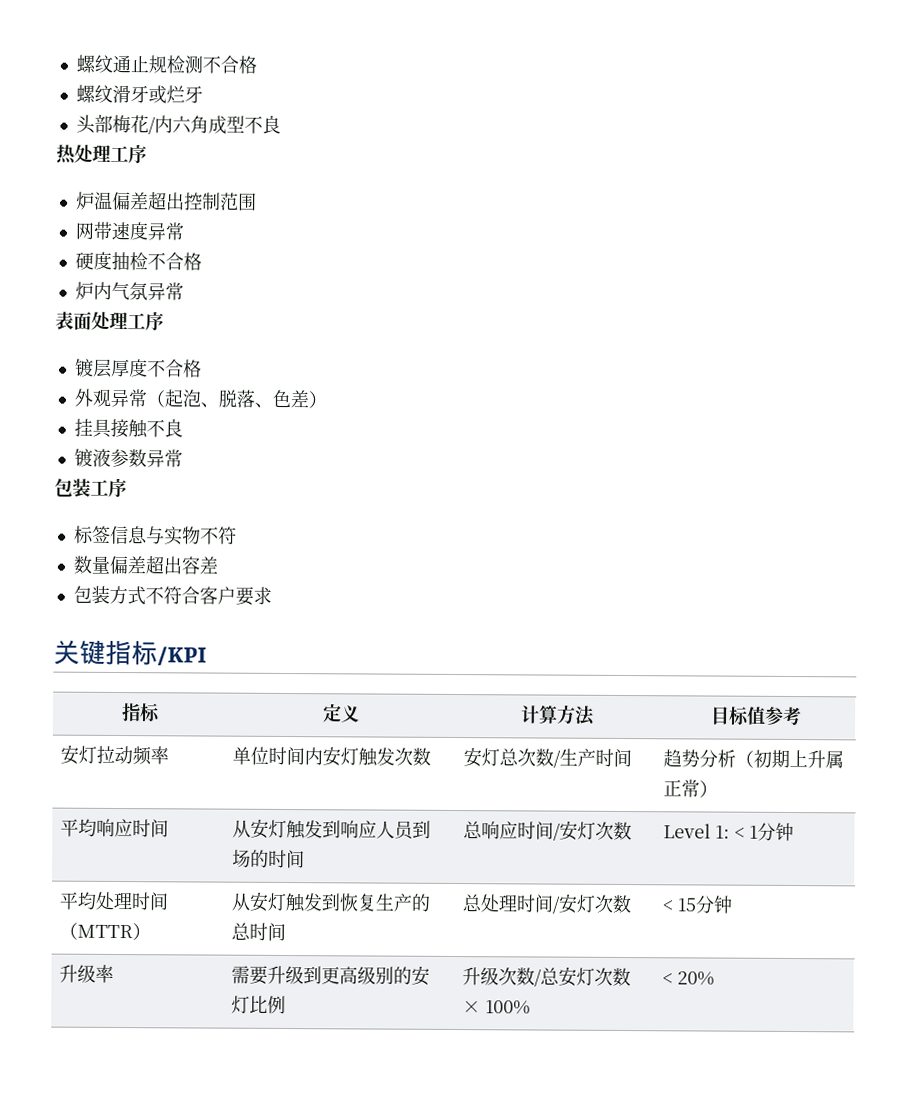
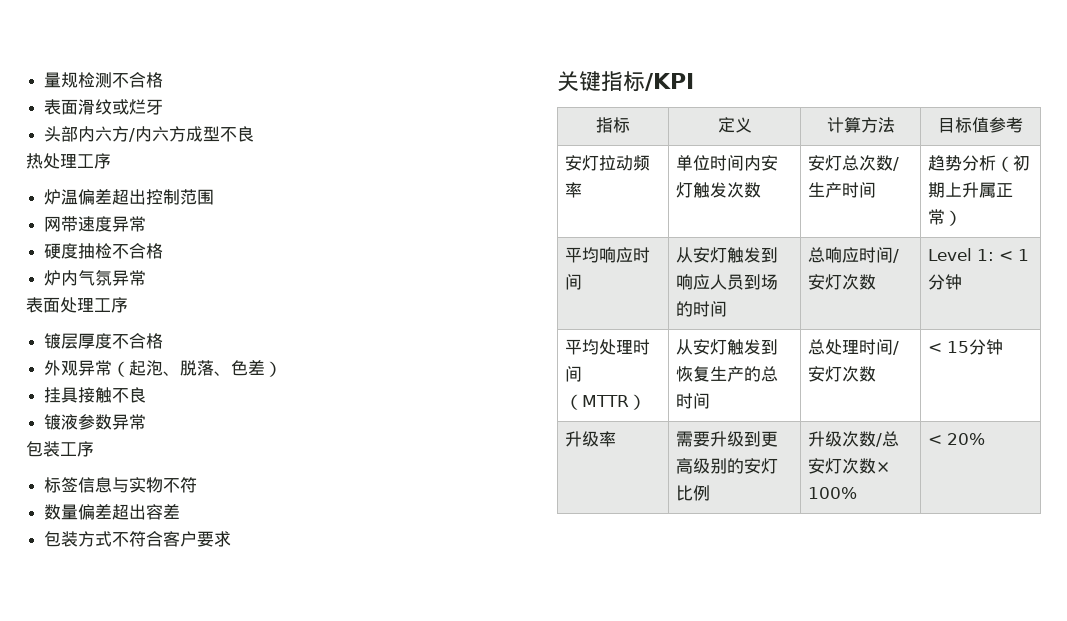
- 螺纹通止规检测不合格
+ 量规检测不合格
- 螺纹滑牙或烂牙
+ 表面滑纹或烂牙
- 头部梅花/内六角成型不良
+ 头部内六方/内六方成型不良

